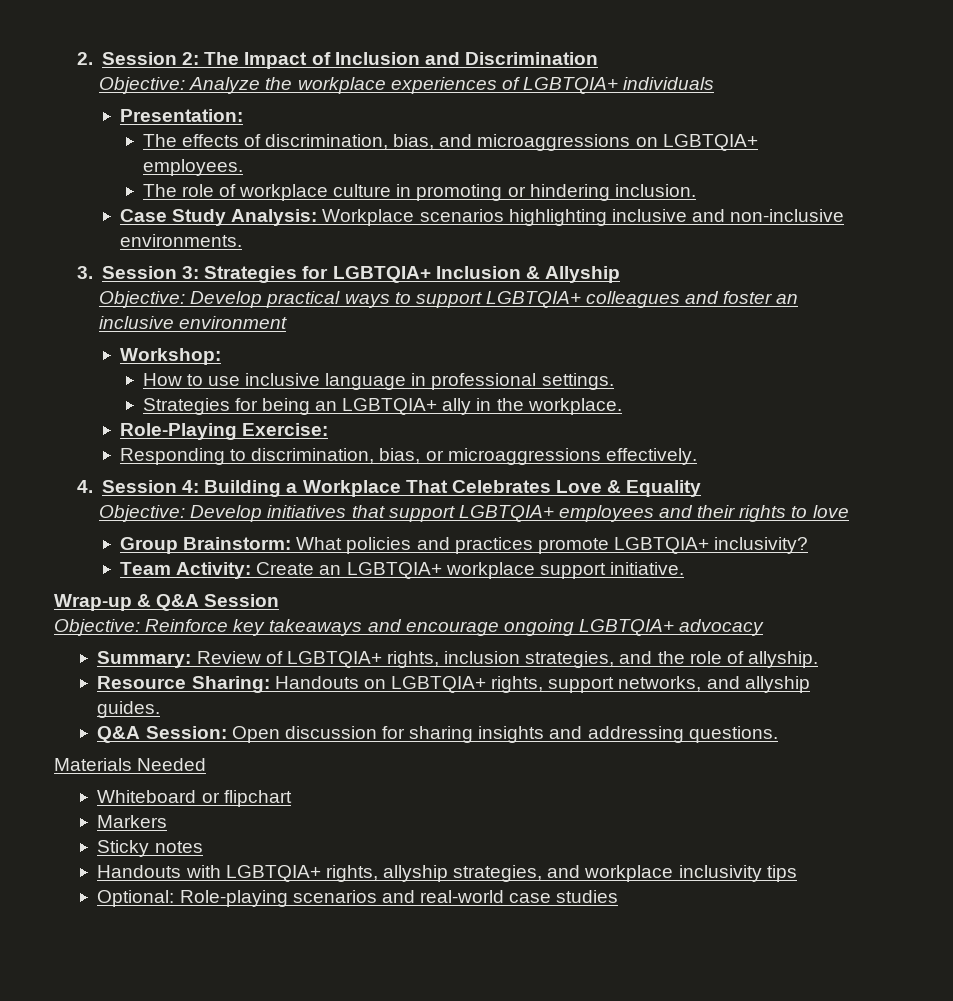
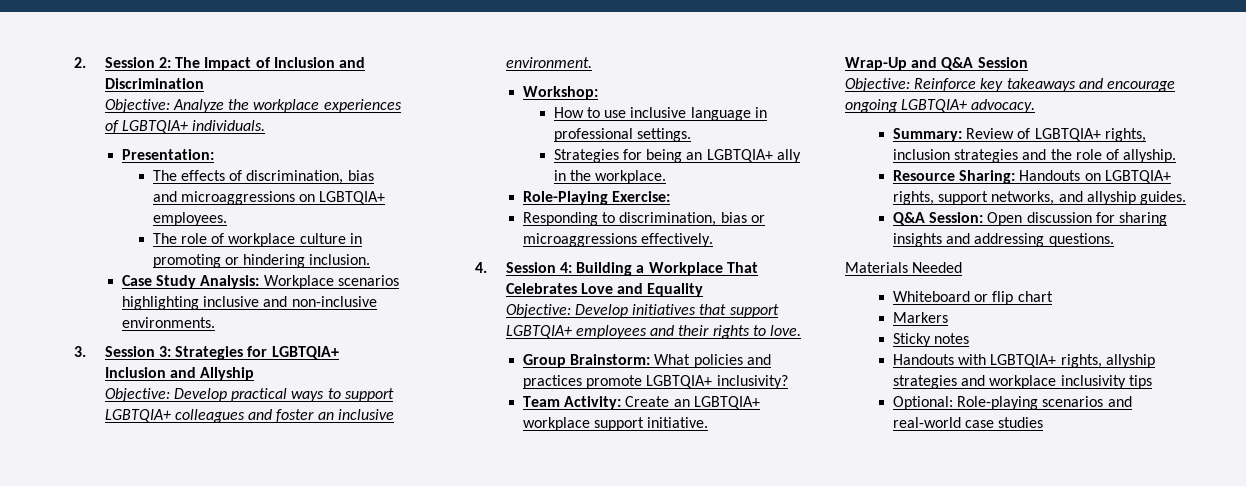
- Objective: Analyze the workplace experiences of LGBTQIA+ individuals
+ Objective: Analyze the workplace experiences of LGBTQIA+ individuals.
- The effects of discrimination, bias, and microaggressions on LGBTQIA+ employees.
+ The effects of discrimination, bias and microaggressions on LGBTQIA+ employees.
- 3. Session 3: Strategies for LGBTQIA+ Inclusion & Allyship
+ 3. Session 3: Strategies for LGBTQIA+ Inclusion and Allyship
- Objective: Develop practical ways to support LGBTQIA+ colleagues and foster an inclusive environment
+ Objective: Develop practical ways to support LGBTQIA+ colleagues and foster an inclusive environment.
- Responding to discrimination, bias, or microaggressions effectively.
+ Responding to discrimination, bias or microaggressions effectively.
- 4. Session 4: Building a Workplace That Celebrates Love & Equality
+ 4. Session 4: Building a Workplace That Celebrates Love and Equality
- Objective: Develop initiatives that support LGBTQIA+ employees and their rights to love
+ Objective: Develop initiatives that support LGBTQIA+ employees and their rights to love.
- Wrap-up & Q&A Session
+ Wrap-Up and Q&A Session
- Objective: Reinforce key takeaways and encourage ongoing LGBTQIA+ advocacy
+ Objective: Reinforce key takeaways and encourage ongoing LGBTQIA+ advocacy.
- Summary: Review of LGBTQIA+ rights, inclusion strategies, and the role of allyship.
+ Summary: Review of LGBTQIA+ rights, inclusion strategies and the role of allyship.
- Whiteboard or flipchart
+ Whiteboard or flip chart
- Handouts with LGBTQIA+ rights, allyship strategies, and workplace inclusivity tips
+ Handouts with LGBTQIA+ rights, allyship strategies and workplace inclusivity tips

